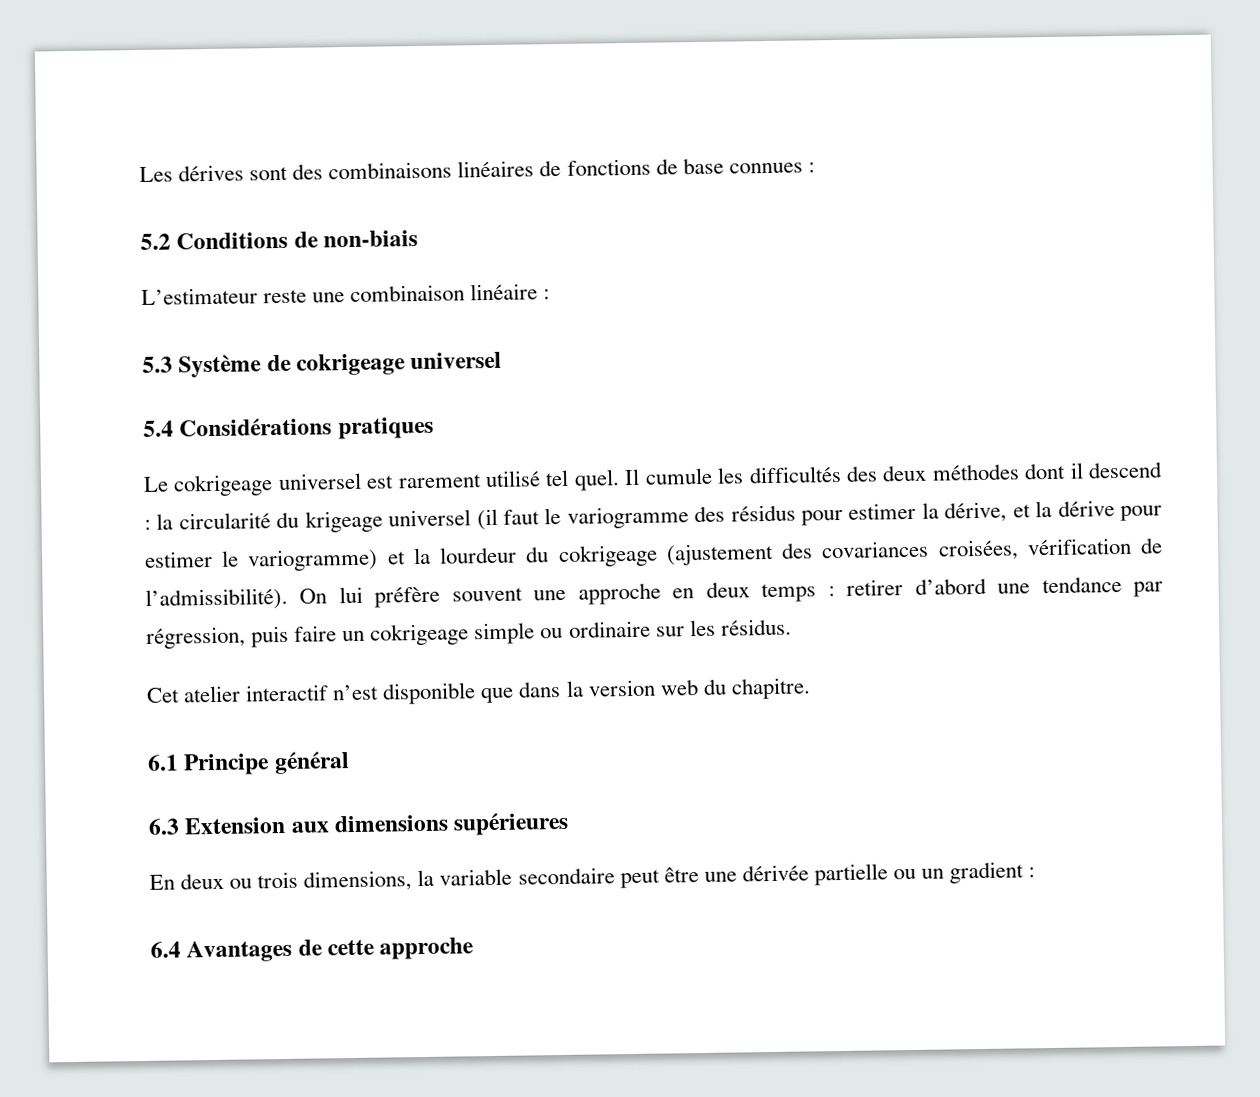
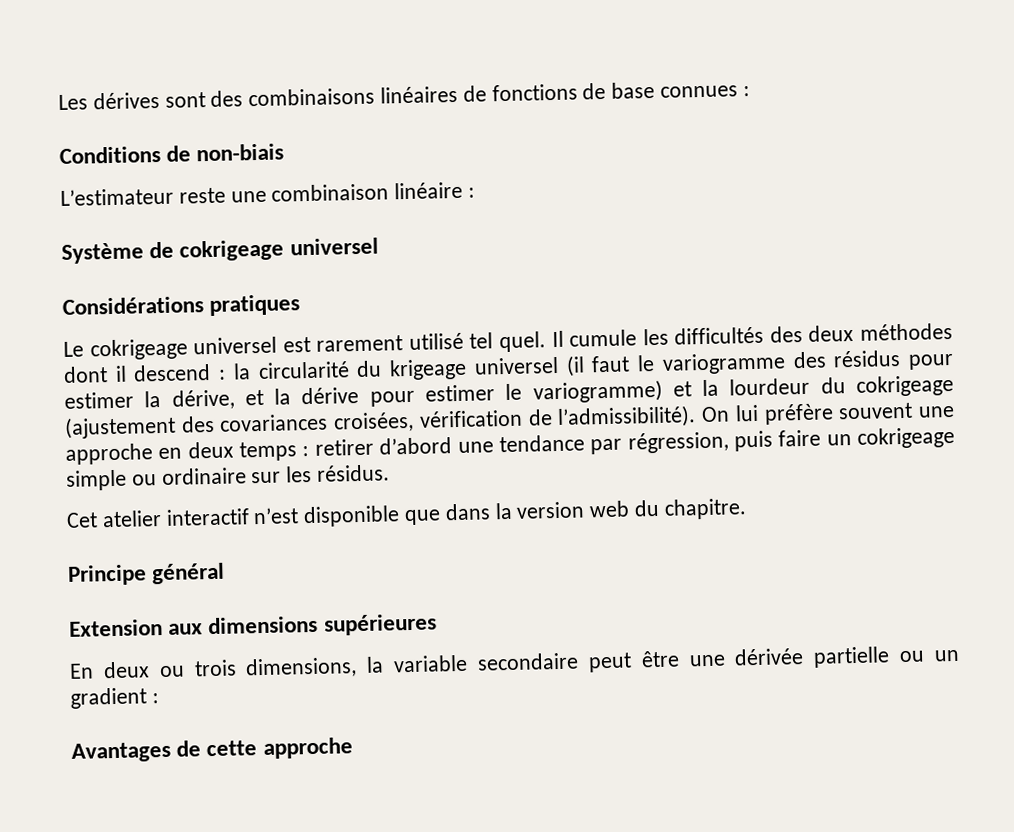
- 5.2 Conditions de non-biais
+ Conditions de non-biais
- 5.3 Système de cokrigeage universel
+ Système de cokrigeage universel
- 5.4 Considérations pratiques
+ Considérations pratiques
- 6.1 Principe général
+ Principe général
- 6.3 Extension aux dimensions supérieures
+ Extension aux dimensions supérieures
- 6.4 Avantages de cette approche
+ Avantages de cette approche

